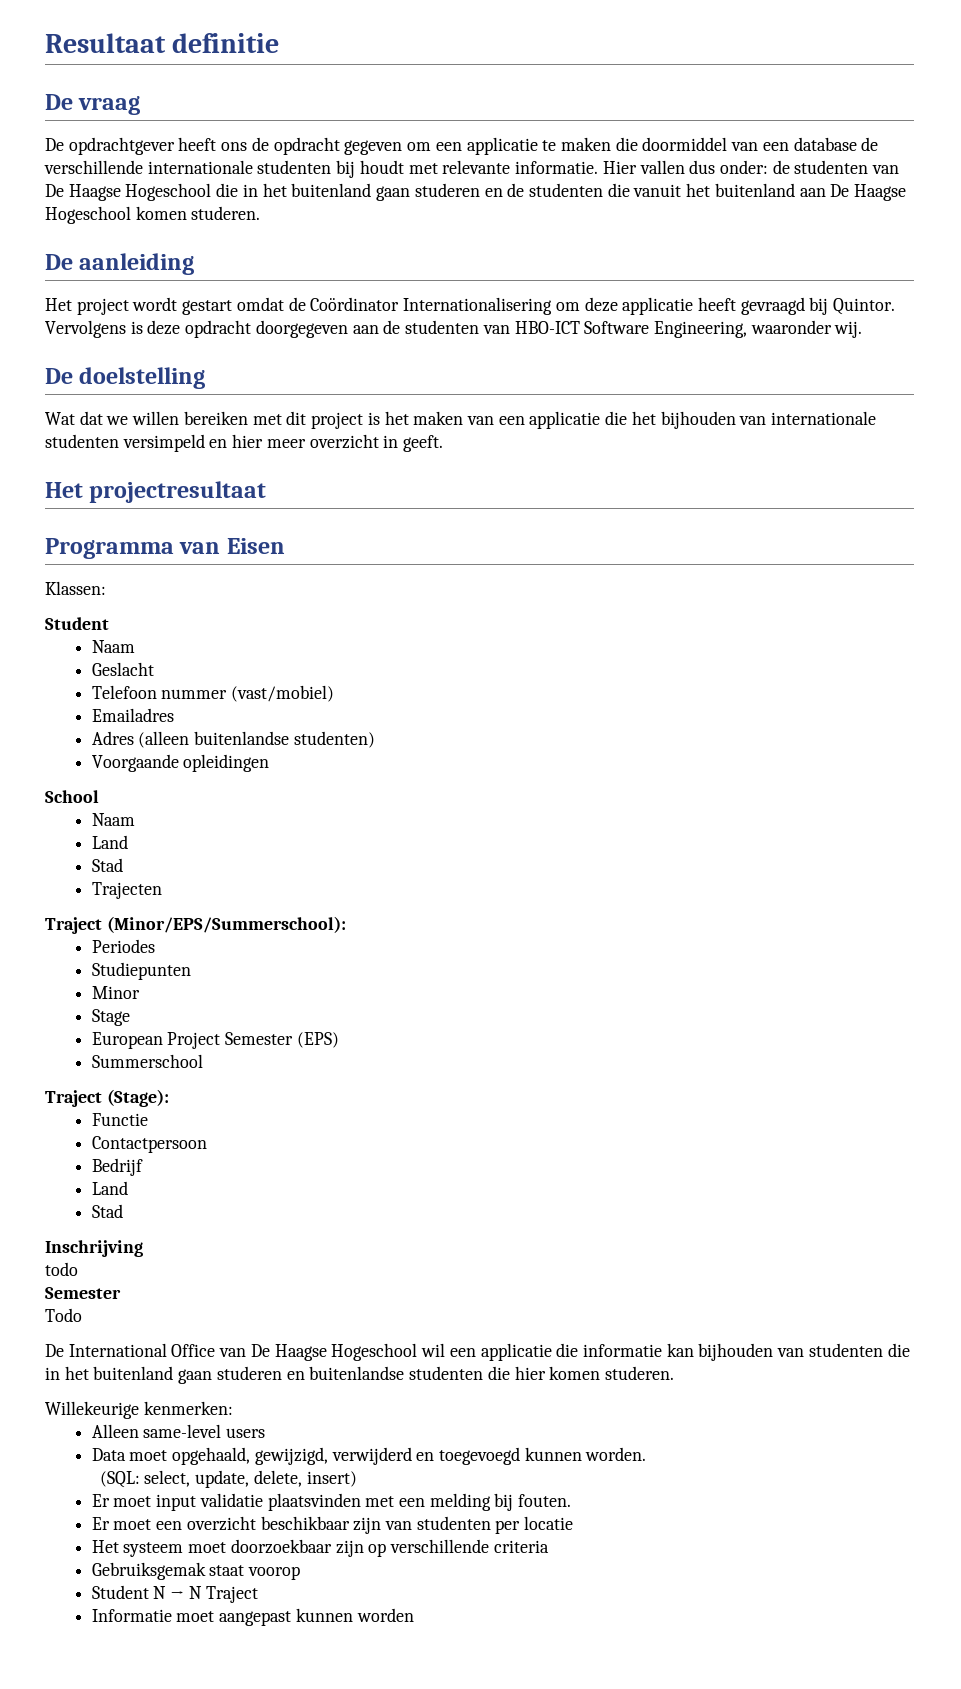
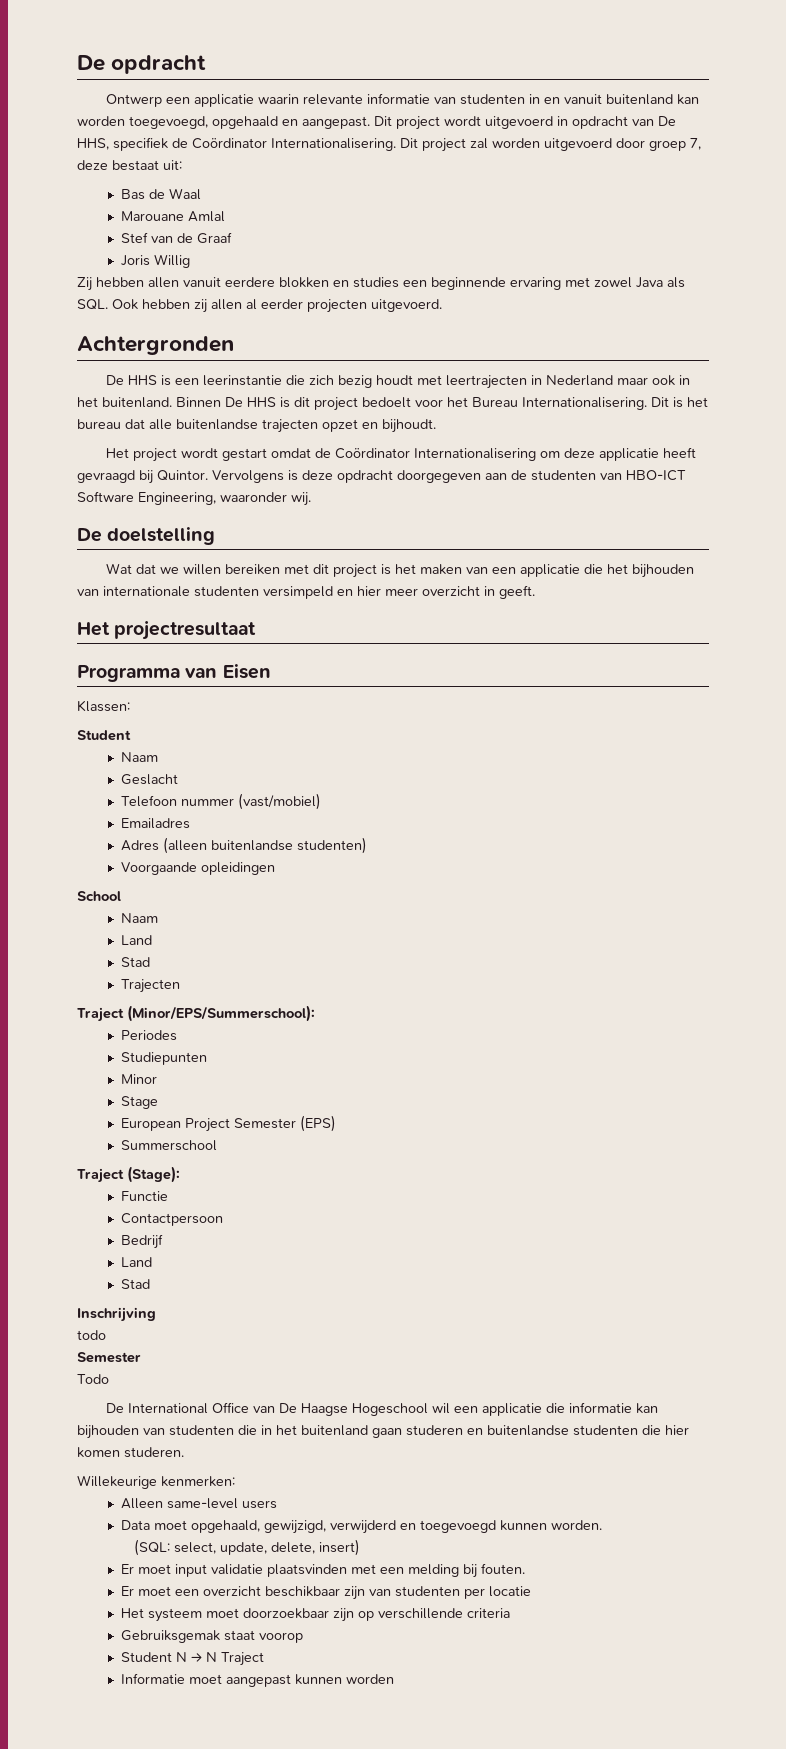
- Resultaat definitie
- De vraag
- De opdrachtgever heeft ons de opdracht gegeven om een applicatie te maken die doormiddel van een database de verschillende internationale studenten bij houdt met relevante informatie. Hier vallen dus onder: de studenten van De Haagse Hogeschool die in het buitenland gaan studeren en de studenten die vanuit het buitenland aan De Haagse Hogeschool komen studeren.
- De aanleiding
+ De opdracht
+ Ontwerp een applicatie waarin relevante informatie van studenten in en vanuit buitenland kan worden toegevoegd, opgehaald en aangepast. Dit project wordt uitgevoerd in opdracht van De HHS, specifiek de Coördinator Internationalisering. Dit project zal worden uitgevoerd door groep 7, deze bestaat uit:
+ Bas de Waal
+ Marouane Amlal
+ Stef van de Graaf
+ Joris Willig
+ Zij hebben allen vanuit eerdere blokken en studies een beginnende ervaring met zowel Java als SQL. Ook hebben zij allen al eerder projecten uitgevoerd.
+ Achtergronden
+ De HHS is een leerinstantie die zich bezig houdt met leertrajecten in Nederland maar ook in het buitenland. Binnen De HHS is dit project bedoelt voor het Bureau Internationalisering. Dit is het bureau dat alle buitenlandse trajecten opzet en bijhoudt.

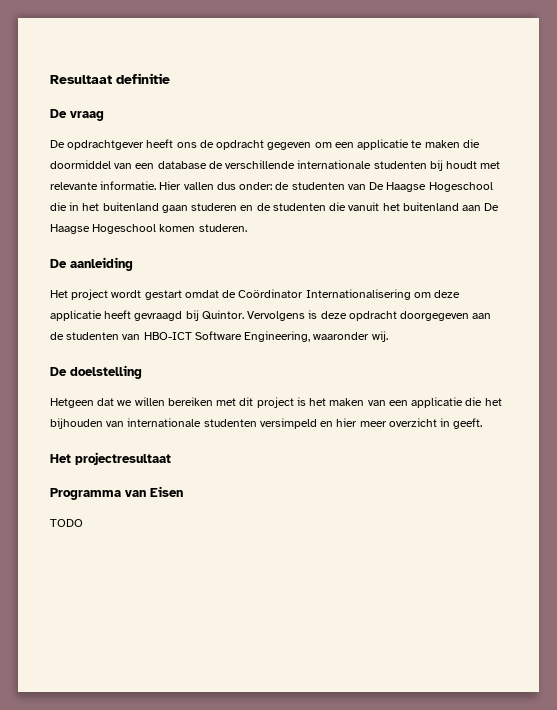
- De opdracht
- Ontwerp een applicatie waarin relevante informatie van studenten in en vanuit buitenland kan worden toegevoegd, opgehaald en aangepast. Dit project wordt uitgevoerd in opdracht van De HHS, specifiek de Coördinator Internationalisering. Dit project zal worden uitgevoerd door groep 7, deze bestaat uit:
- Bas de Waal
- Marouane Amlal
- Stef van de Graaf
- Joris Willig
- Zij hebben allen vanuit eerdere blokken en studies een beginnende ervaring met zowel Java als SQL. Ook hebben zij allen al eerder projecten uitgevoerd.
- Achtergronden
- De HHS is een leerinstantie die zich bezig houdt met leertrajecten in Nederland maar ook in het buitenland. Binnen De HHS is dit project bedoelt voor het Bureau Internationalisering. Dit is het bureau dat alle buitenlandse trajecten opzet en bijhoudt.
+ Resultaat definitie
+ De vraag
+ De opdrachtgever heeft ons de opdracht gegeven om een applicatie te maken die doormiddel van een database de verschillende internationale studenten bij houdt met relevante informatie. Hier vallen dus onder: de studenten van De Haagse Hogeschool die in het buitenland gaan studeren en de studenten die vanuit het buitenland aan De Haagse Hogeschool komen studeren.
+ De aanleiding
- Wat dat we willen bereiken met dit project is het maken van een applicatie die het bijhouden van internationale studenten versimpeld en hier meer overzicht in geeft.
+ Hetgeen dat we willen bereiken met dit project is het maken van een applicatie die het bijhouden van internationale studenten versimpeld en hier meer overzicht in geeft.
- Klassen:
- Student
- Naam
- Geslacht
- Telefoon nummer (vast/mobiel)
- Emailadres
- Adres (alleen buitenlandse studenten)
- Voorgaande opleidingen
- School
- Naam
- Land
- Stad
- Trajecten
- Traject (Minor/EPS/Summerschool):
- Periodes
- Studiepunten
- Minor
- Stage
- European Project Semester (EPS)
- Summerschool
- Traject (Stage):
- Functie
- Contactpersoon
- Bedrijf
- Land
- Stad
- Inschrijving
- todo
- Semester
- Todo
- De International Office van De Haagse Hogeschool wil een applicatie die informatie kan bijhouden van studenten die in het buitenland gaan studeren en buitenlandse studenten die hier komen studeren.
- Willekeurige kenmerken:
- Alleen same-level users
- Data moet opgehaald, gewijzigd, verwijderd en toegevoegd kunnen worden.
- (SQL: select, update, delete, insert)
- Er moet input validatie plaatsvinden met een melding bij fouten.
- Er moet een overzicht beschikbaar zijn van studenten per locatie
- Het systeem moet doorzoekbaar zijn op verschillende criteria
- Gebruiksgemak staat voorop
- Student N → N Traject
- Informatie moet aangepast kunnen worden
+ TODO

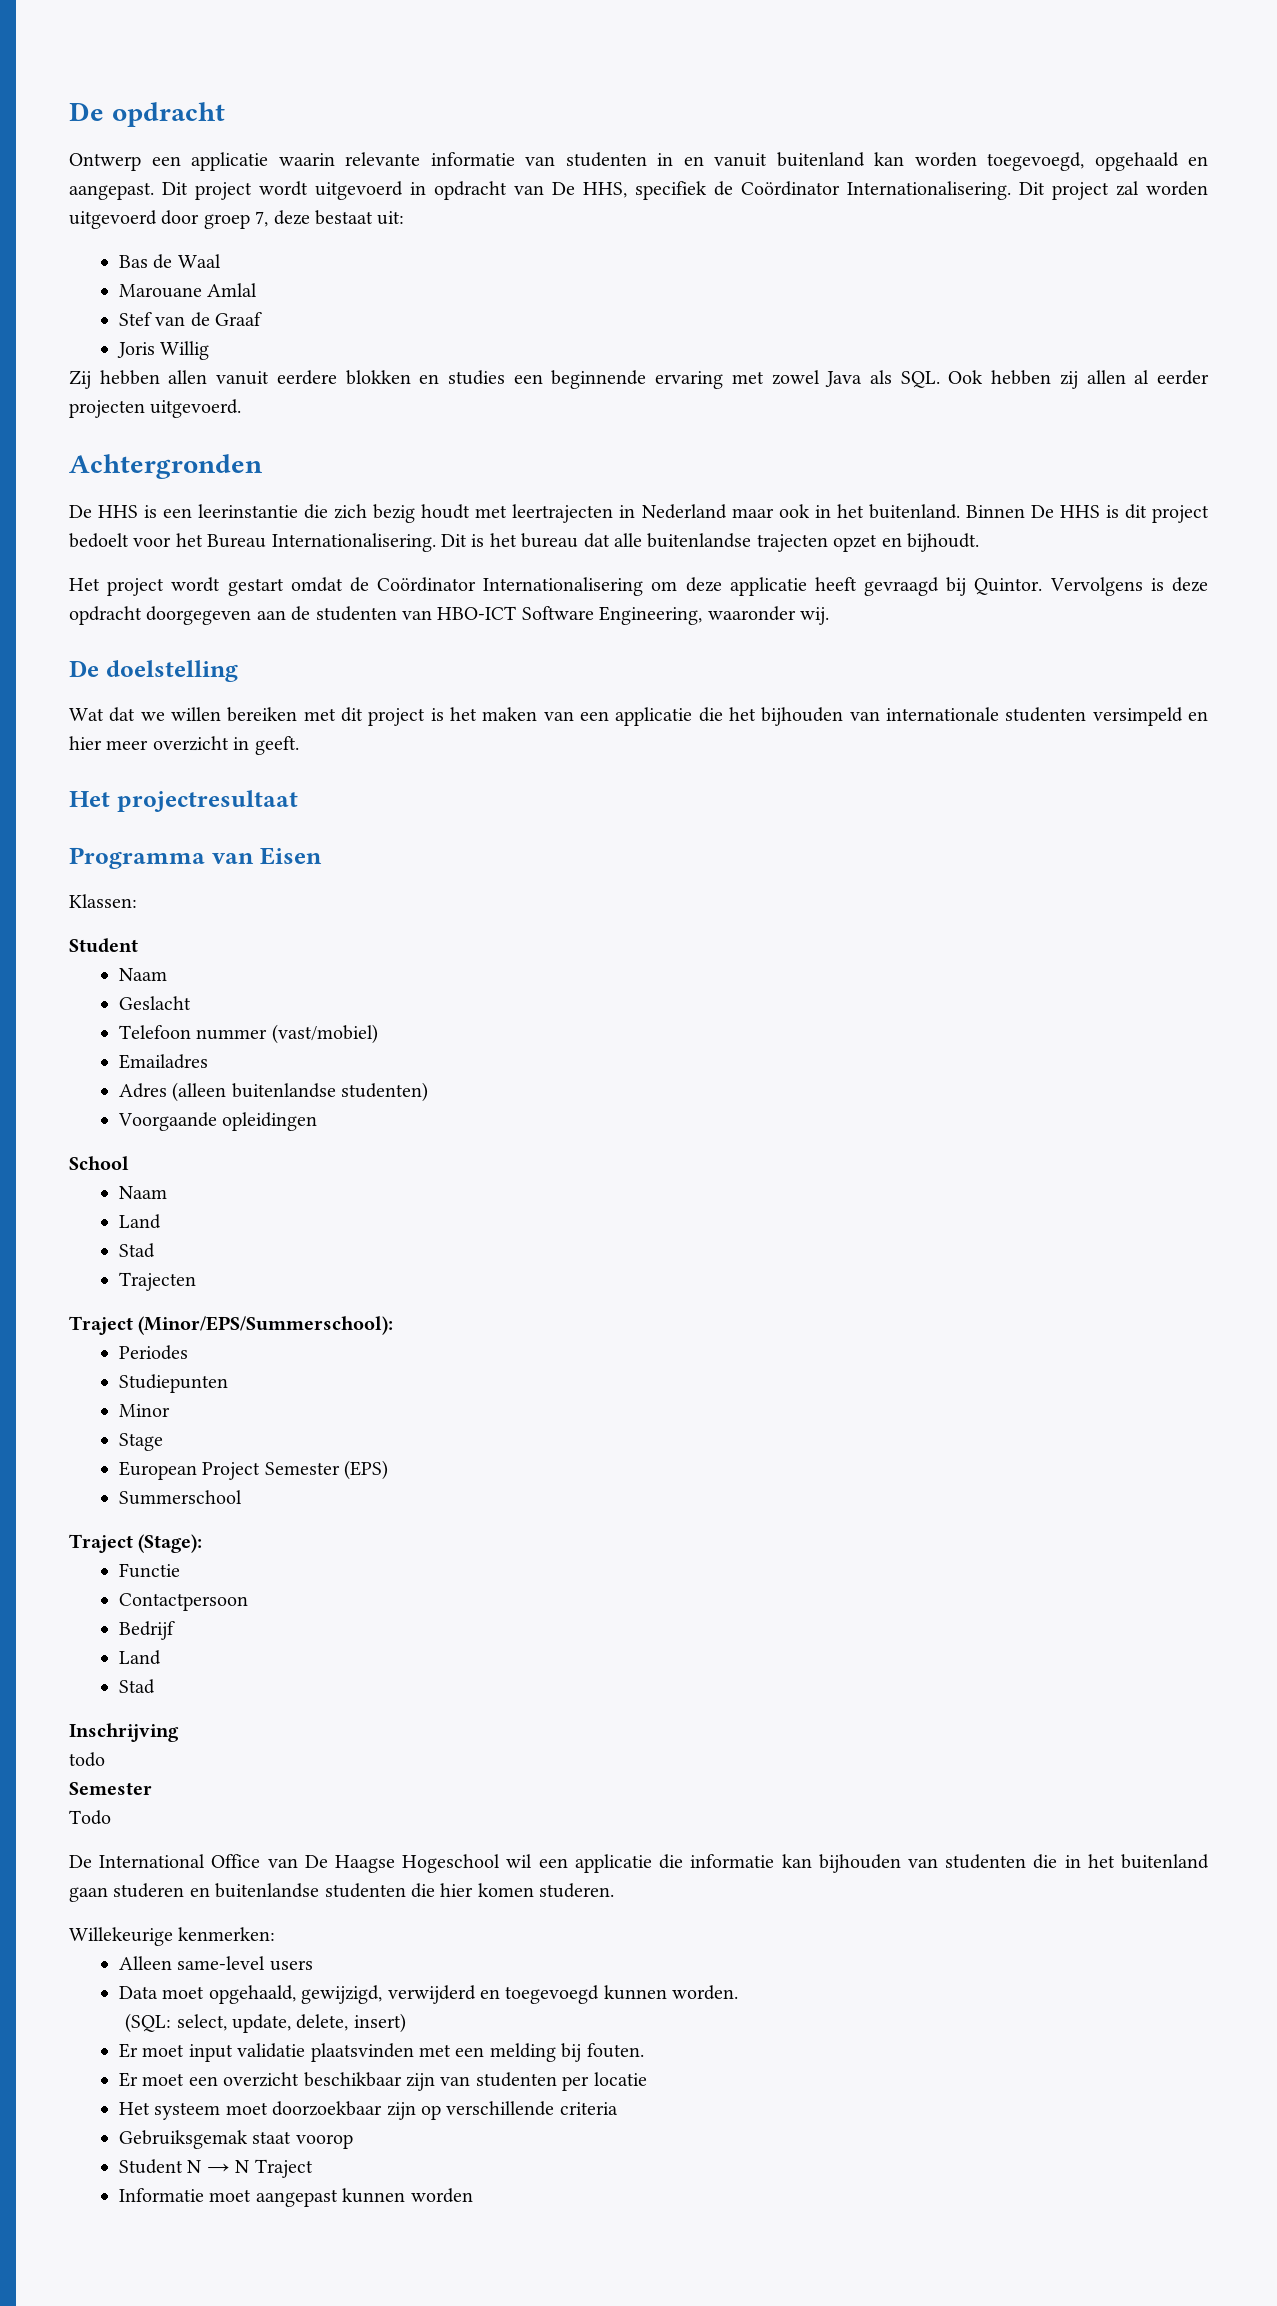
- Resultaat definitie
- De vraag
- De opdrachtgever heeft ons de opdracht gegeven om een applicatie te maken die doormiddel van een database de verschillende internationale studenten bij houdt met relevante informatie. Hier vallen dus onder: de studenten van De Haagse Hogeschool die in het buitenland gaan studeren en de studenten die vanuit het buitenland aan De Haagse Hogeschool komen studeren.
- De aanleiding
+ De opdracht
+ Ontwerp een applicatie waarin relevante informatie van studenten in en vanuit buitenland kan worden toegevoegd, opgehaald en aangepast. Dit project wordt uitgevoerd in opdracht van De HHS, specifiek de Coördinator Internationalisering. Dit project zal worden uitgevoerd door groep 7, deze bestaat uit:
+ Bas de Waal
+ Marouane Amlal
+ Stef van de Graaf
+ Joris Willig
+ Zij hebben allen vanuit eerdere blokken en studies een beginnende ervaring met zowel Java als SQL. Ook hebben zij allen al eerder projecten uitgevoerd.
+ Achtergronden
+ De HHS is een leerinstantie die zich bezig houdt met leertrajecten in Nederland maar ook in het buitenland. Binnen De HHS is dit project bedoelt voor het Bureau Internationalisering. Dit is het bureau dat alle buitenlandse trajecten opzet en bijhoudt.
- Hetgeen dat we willen bereiken met dit project is het maken van een applicatie die het bijhouden van internationale studenten versimpeld en hier meer overzicht in geeft.
+ Wat dat we willen bereiken met dit project is het maken van een applicatie die het bijhouden van internationale studenten versimpeld en hier meer overzicht in geeft.
- TODO
+ Klassen:
+ Student
+ Naam
+ Geslacht
+ Telefoon nummer (vast/mobiel)
+ Emailadres
+ Adres (alleen buitenlandse studenten)
+ Voorgaande opleidingen
+ School
+ Naam
+ Land
+ Stad
+ Trajecten
+ Traject (Minor/EPS/Summerschool):
+ Periodes
+ Studiepunten
+ Minor
+ Stage
+ European Project Semester (EPS)
+ Summerschool
+ Traject (Stage):
+ Functie
+ Contactpersoon
+ Bedrijf
+ Land
+ Stad
+ Inschrijving
+ todo
+ Semester
+ Todo
+ De International Office van De Haagse Hogeschool wil een applicatie die informatie kan bijhouden van studenten die in het buitenland gaan studeren en buitenlandse studenten die hier komen studeren.
+ Willekeurige kenmerken:
+ Alleen same-level users
+ Data moet opgehaald, gewijzigd, verwijderd en toegevoegd kunnen worden.
+ (SQL: select, update, delete, insert)
+ Er moet input validatie plaatsvinden met een melding bij fouten.
+ Er moet een overzicht beschikbaar zijn van studenten per locatie
+ Het systeem moet doorzoekbaar zijn op verschillende criteria
+ Gebruiksgemak staat voorop
+ Student N → N Traject
+ Informatie moet aangepast kunnen worden

